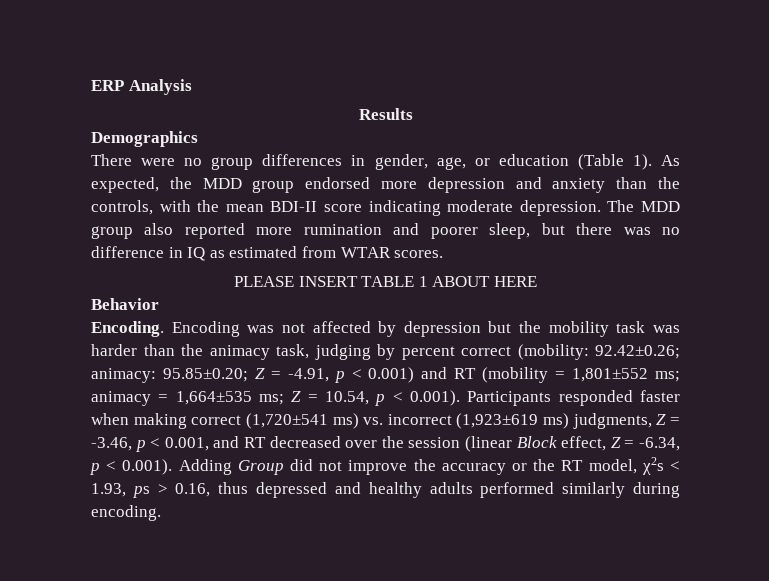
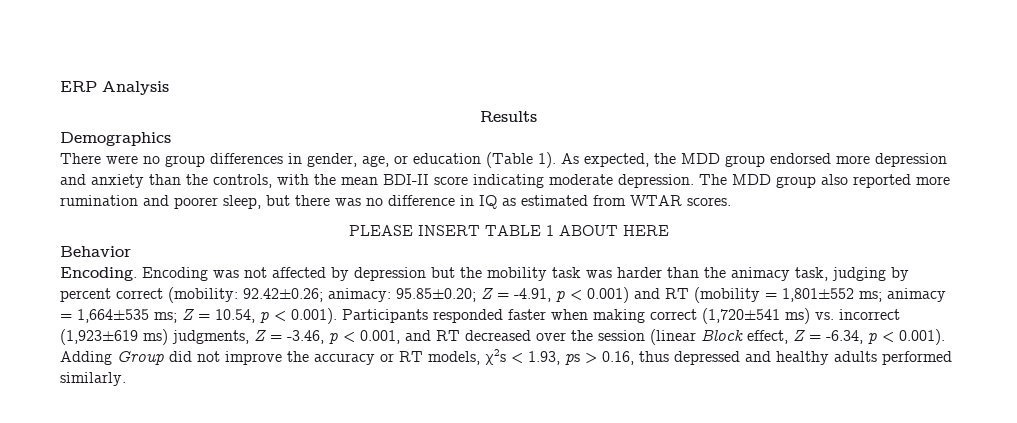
- Z = 10.54, p < 0.001). Participants responded faster when making correct (1,720±541 ms) vs. incorrect (1,923±619 ms) judgments, Z = -3.46, p < 0.001, and RT decreased over the session (linear Block effect, Z = -6.34, p < 0.001). Adding Group did not improve the accuracy or the RT model, χ2s < 1.93, ps > 0.16, thus depressed and healthy adults performed similarly during encoding.
+ Z = 10.54, p < 0.001). Participants responded faster when making correct (1,720±541 ms) vs. incorrect (1,923±619 ms) judgments, Z = -3.46, p < 0.001, and RT decreased over the session (linear Block effect, Z = -6.34, p < 0.001). Adding Group did not improve the accuracy or RT models, χ2s < 1.93, ps > 0.16, thus depressed and healthy adults performed similarly.

